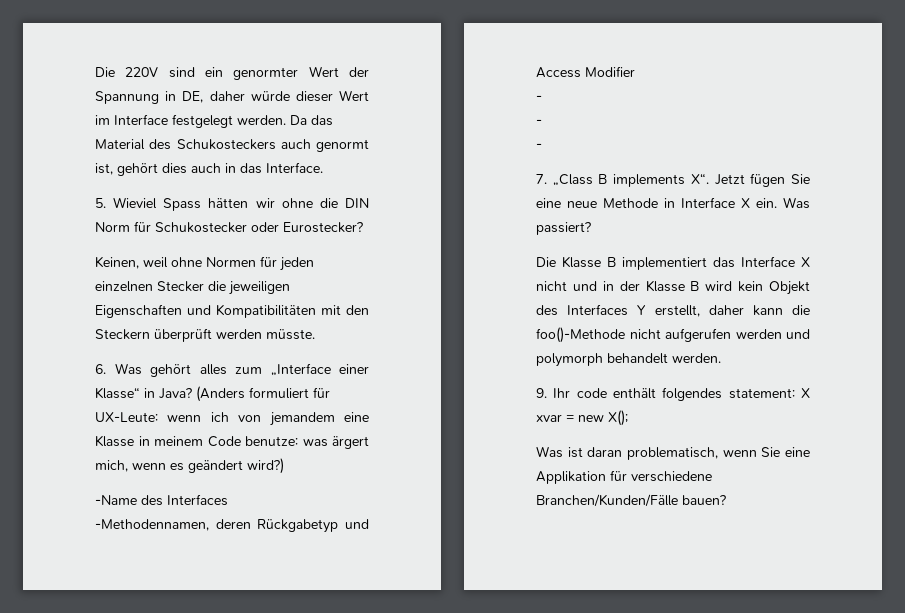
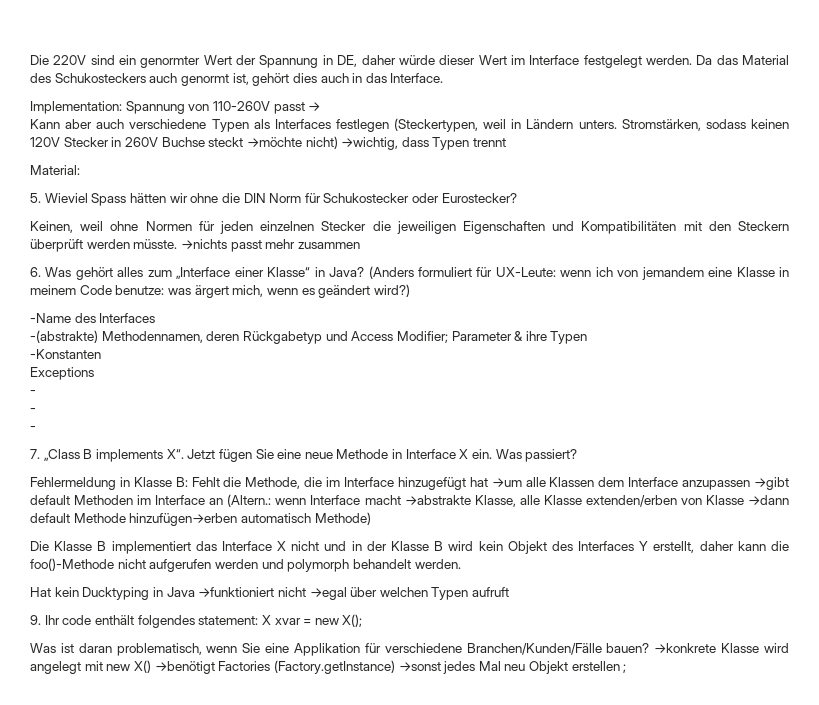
+ Implementation: Spannung von 110-260V passt →
+ Kann aber auch verschiedene Typen als Interfaces festlegen (Steckertypen, weil in Ländern unters. Stromstärken, sodass keinen 120V Stecker in 260V Buchse steckt →möchte nicht) →wichtig, dass Typen trennt
+ Material:
+ →nichts passt mehr zusammen
- -Methodennamen, deren Rückgabetyp und Access Modifier
+ -(abstrakte) Methodennamen, deren Rückgabetyp und Access Modifier; Parameter & ihre Typen
+ -Konstanten
+ Exceptions
+ Fehlermeldung in Klasse B: Fehlt die Methode, die im Interface hinzugefügt hat →um alle Klassen dem Interface anzupassen →gibt default Methoden im Interface an (Altern.: wenn Interface macht →abstrakte Klasse, alle Klasse extenden/erben von Klasse →dann default Methode hinzufügen→erben automatisch Methode)
+ Hat kein Ducktyping in Java →funktioniert nicht →egal über welchen Typen aufruft
+ →konkrete Klasse wird angelegt mit new X() →benötigt Factories (Factory.getInstance) →sonst jedes Mal neu Objekt erstellen ;

